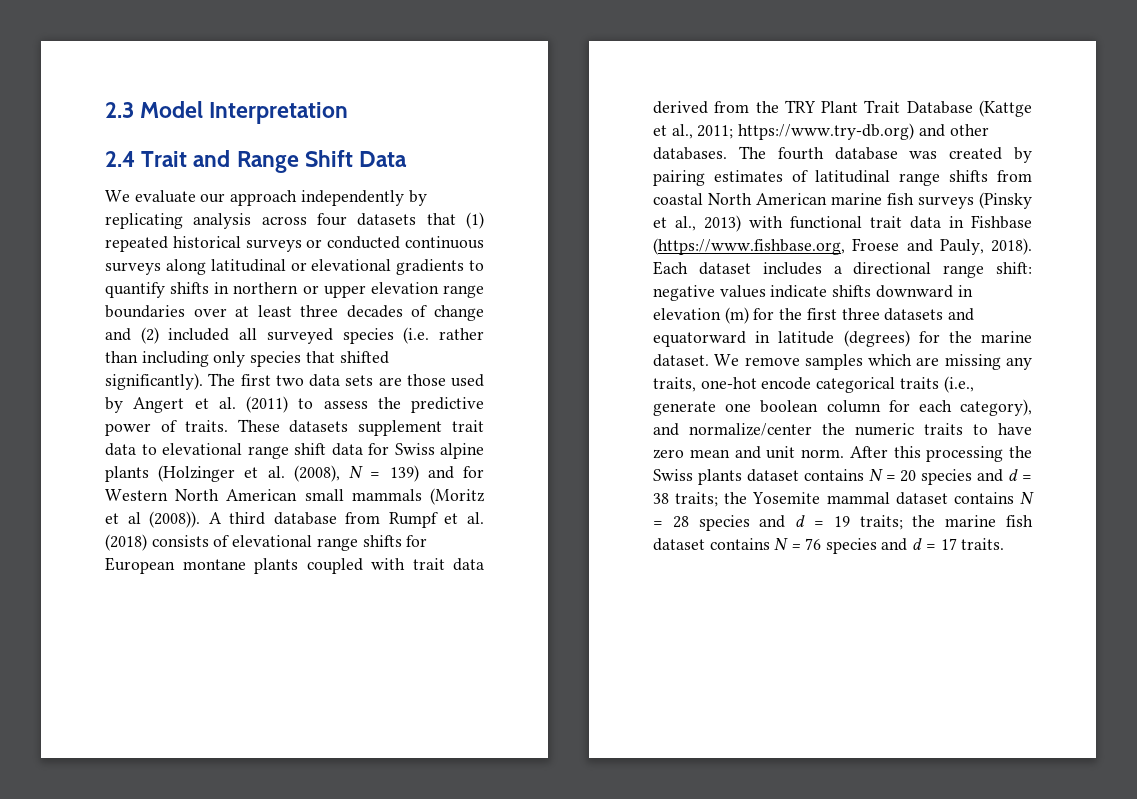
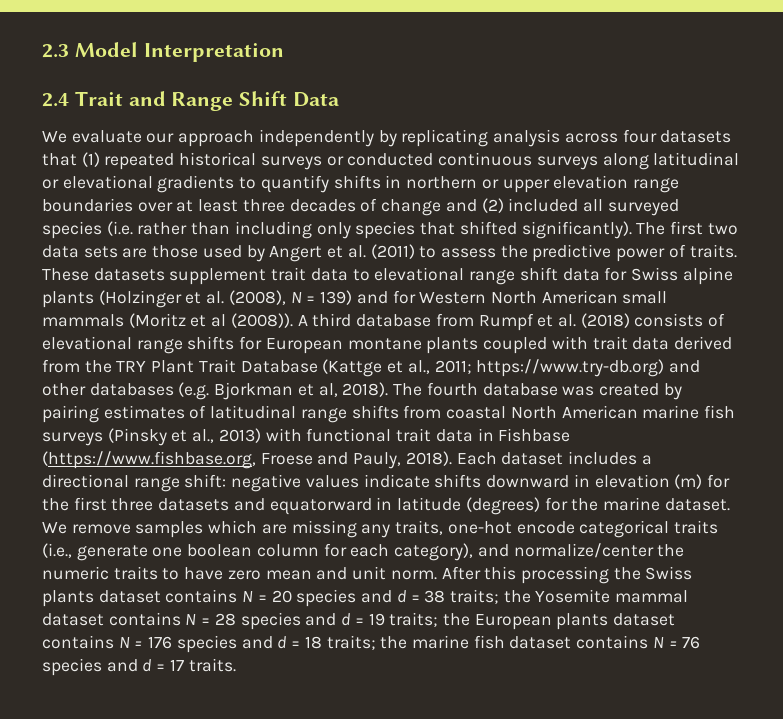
- A third database from Rumpf et al. (2018) consists of elevational range shifts for European montane plants coupled with trait data derived from the TRY Plant Trait Database (Kattge et al., 2011; https://www.try-db.org) and other databases.
+ A third database from Rumpf et al. (2018) consists of elevational range shifts for European montane plants coupled with trait data derived from the TRY Plant Trait Database (Kattge et al., 2011; https://www.try-db.org) and other databases (e.g. Bjorkman et al, 2018).
- After this processing the Swiss plants dataset contains N = 20 species and d = 38 traits; the Yosemite mammal dataset contains N = 28 species and d = 19 traits; the marine fish dataset contains N = 76 species and d = 17 traits.
+ After this processing the Swiss plants dataset contains N = 20 species and d = 38 traits; the Yosemite mammal dataset contains N = 28 species and d = 19 traits; the European plants dataset contains N = 176 species and d = 18 traits; the marine fish dataset contains N = 76 species and d = 17 traits.

